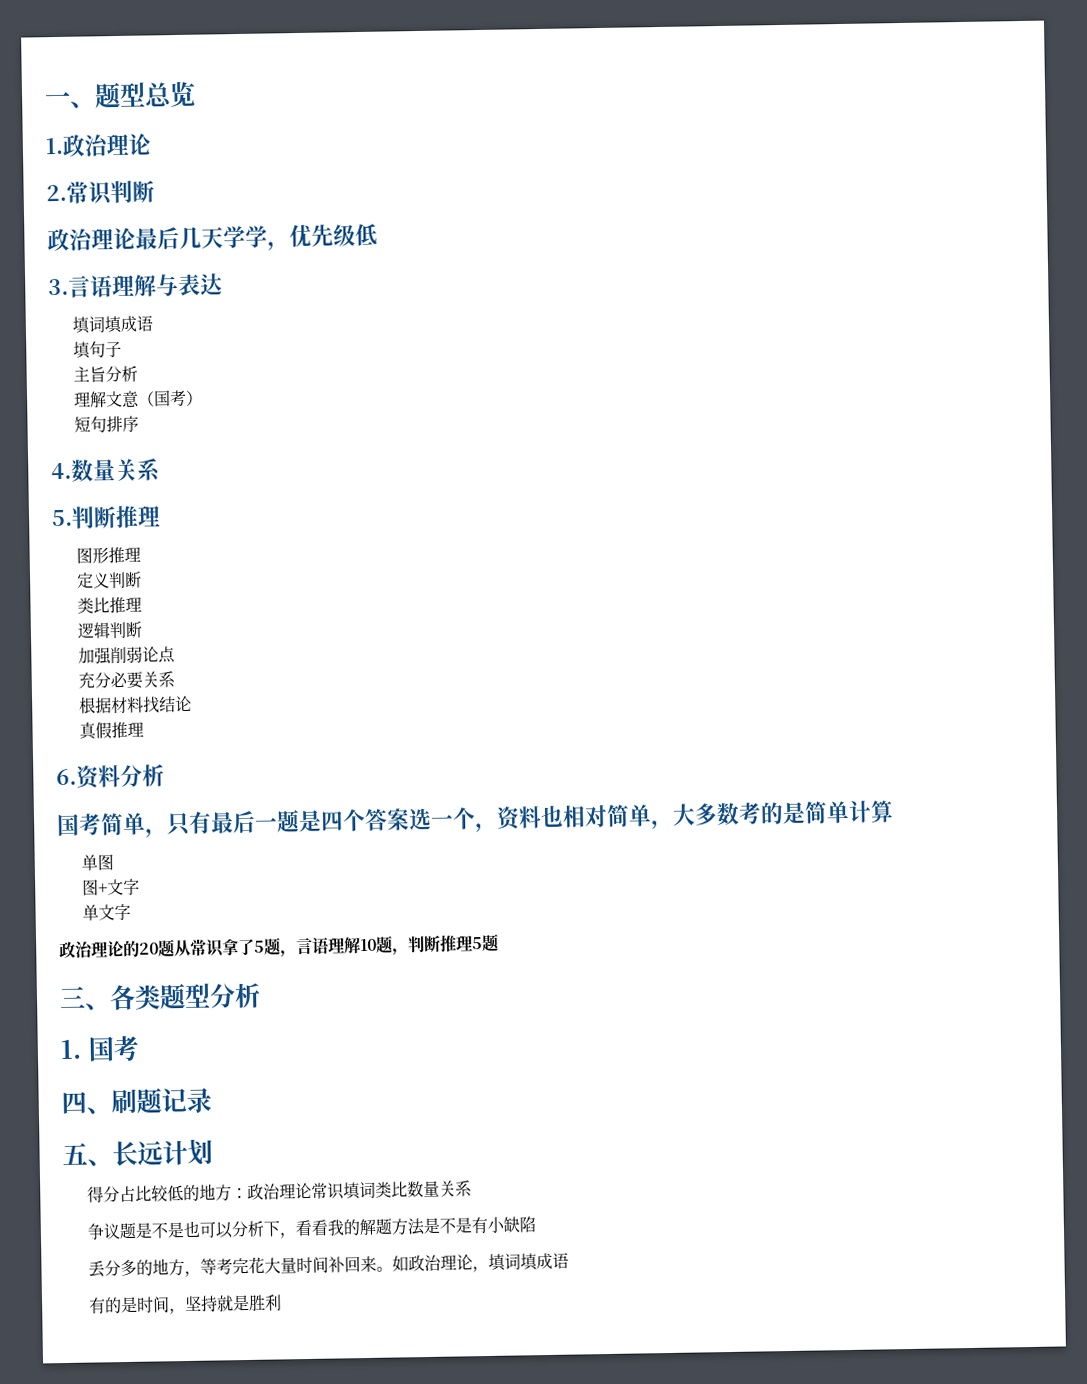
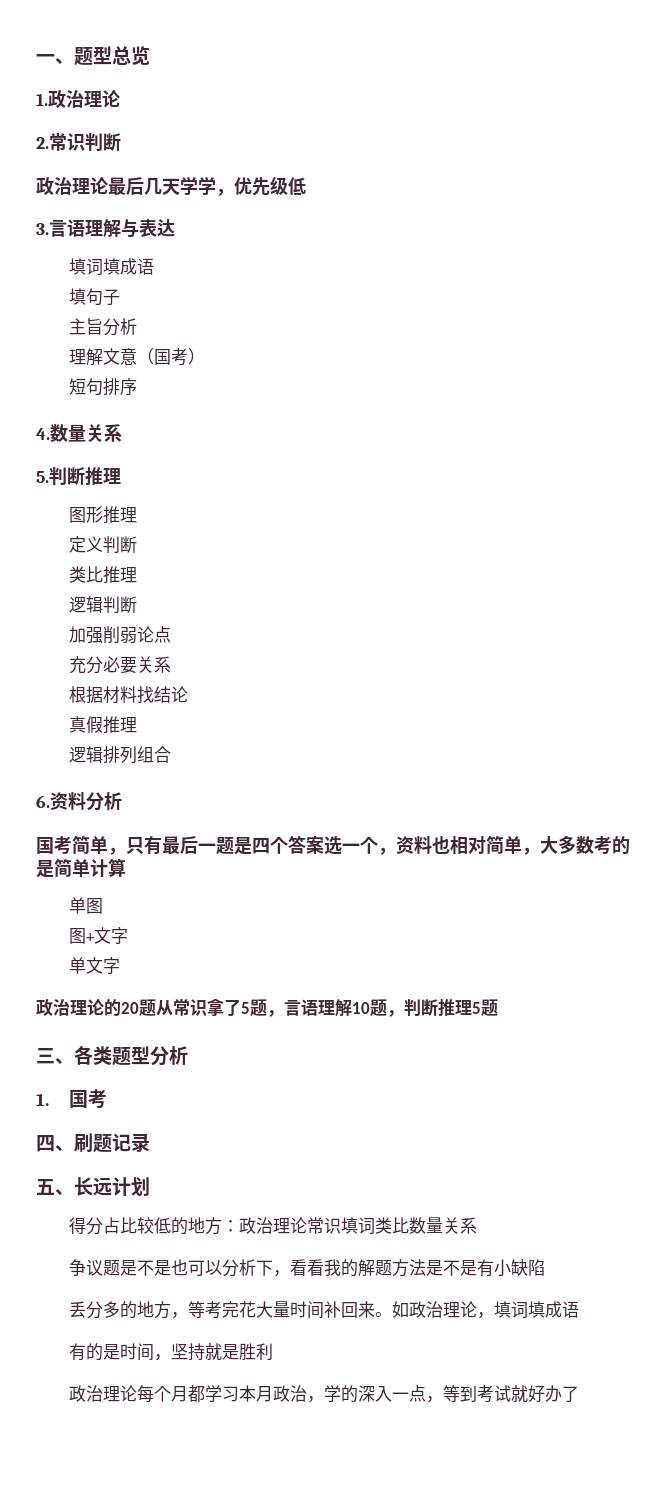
+ 逻辑排列组合
+ 政治理论每个月都学习本月政治，学的深入一点，等到考试就好办了

